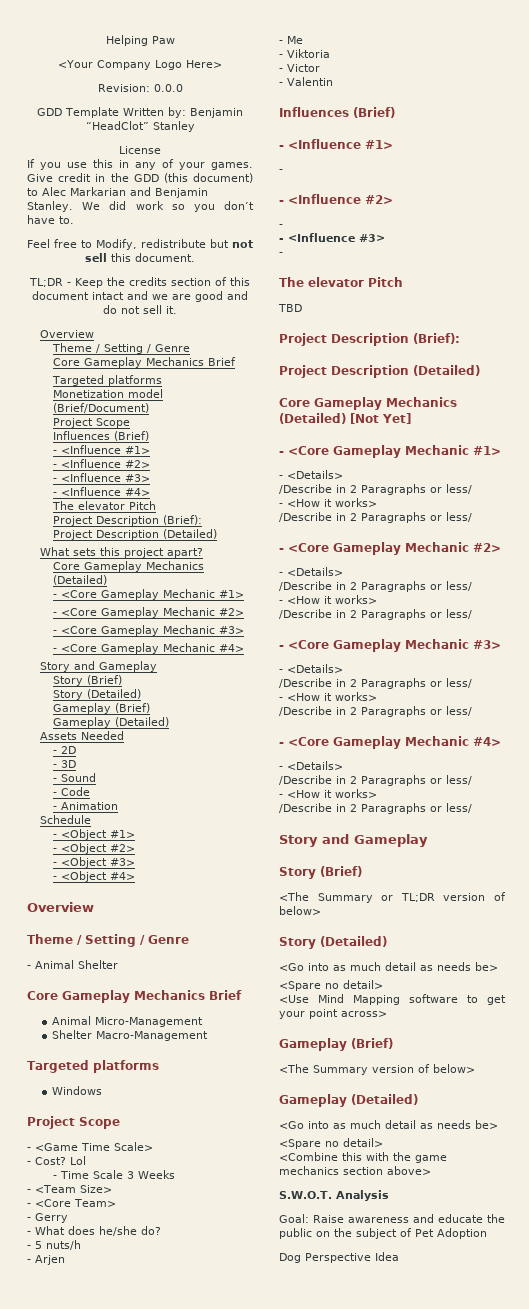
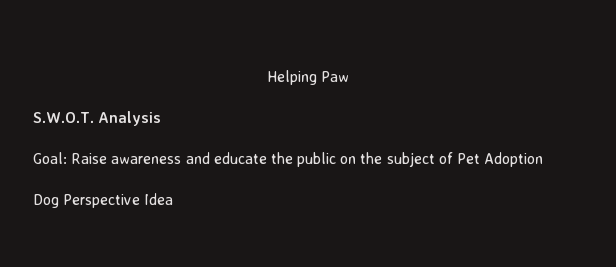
- <Your Company Logo Here>
- Revision: 0.0.0
- GDD Template Written by: Benjamin “HeadClot” Stanley
- License
- If you use this in any of your games. Give credit in the GDD (this document) to Alec Markarian and Benjamin Stanley. We did work so you don’t have to.
- Feel free to Modify, redistribute but not sell this document.
- TL;DR - Keep the credits section of this document intact and we are good and do not sell it.
- Overview
- Theme / Setting / Genre
- Core Gameplay Mechanics Brief
- Targeted platforms
- Monetization model (Brief/Document)
- Project Scope
- Influences (Brief)
- - <Influence #1>
- - <Influence #2>
- - <Influence #3>
- - <Influence #4>
- The elevator Pitch
- Project Description (Brief):
- Project Description (Detailed)
- What sets this project apart?
- Core Gameplay Mechanics (Detailed)
- - <Core Gameplay Mechanic #1>
- - <Core Gameplay Mechanic #2>
- - <Core Gameplay Mechanic #3>
- - <Core Gameplay Mechanic #4>
- Story and Gameplay
- Story (Brief)
- Story (Detailed)
- Gameplay (Brief)
- Gameplay (Detailed)
- Assets Needed
- - 2D
- - 3D
- - Sound
- - Code
- - Animation
- Schedule
- - <Object #1>
- - <Object #2>
- - <Object #3>
- - <Object #4>
- Overview
- Theme / Setting / Genre
- - Animal Shelter
- Core Gameplay Mechanics Brief
- Animal Micro-Management
- Shelter Macro-Management
- Targeted platforms
- Windows
- Project Scope
- - <Game Time Scale>
- - Cost? Lol
- - Time Scale 3 Weeks
- - <Team Size>
- - <Core Team>
- - Gerry
- - What does he/she do?
- - 5 nuts/h
- - Arjen
- - Me
- - Viktoria
- - Victor
- - Valentin
- Influences (Brief)
- - <Influence #1>
- -
- - <Influence #2>
- -
- - <Influence #3>
- -
- The elevator Pitch
- TBD
- Project Description (Brief):
- Project Description (Detailed)
- Core Gameplay Mechanics (Detailed) [Not Yet]
- - <Core Gameplay Mechanic #1>
- - <Details>
- /Describe in 2 Paragraphs or less/
- - <How it works>
- /Describe in 2 Paragraphs or less/
- - <Core Gameplay Mechanic #2>
- - <Details>
- /Describe in 2 Paragraphs or less/
- - <How it works>
- /Describe in 2 Paragraphs or less/
- - <Core Gameplay Mechanic #3>
- - <Details>
- /Describe in 2 Paragraphs or less/
- - <How it works>
- /Describe in 2 Paragraphs or less/
- - <Core Gameplay Mechanic #4>
- - <Details>
- /Describe in 2 Paragraphs or less/
- - <How it works>
- /Describe in 2 Paragraphs or less/
- Story and Gameplay
- Story (Brief)
- <The Summary or TL;DR version of below>
- Story (Detailed)
- <Go into as much detail as needs be>
- <Spare no detail>
- <Use Mind Mapping software to get your point across>
- Gameplay (Brief)
- <The Summary version of below>
- Gameplay (Detailed)
- <Go into as much detail as needs be>
- <Spare no detail>
- <Combine this with the game mechanics section above>

